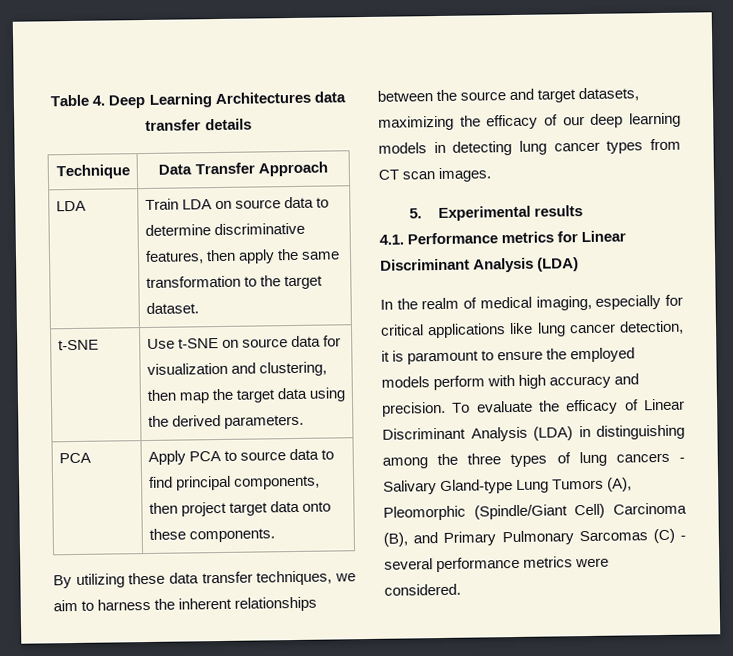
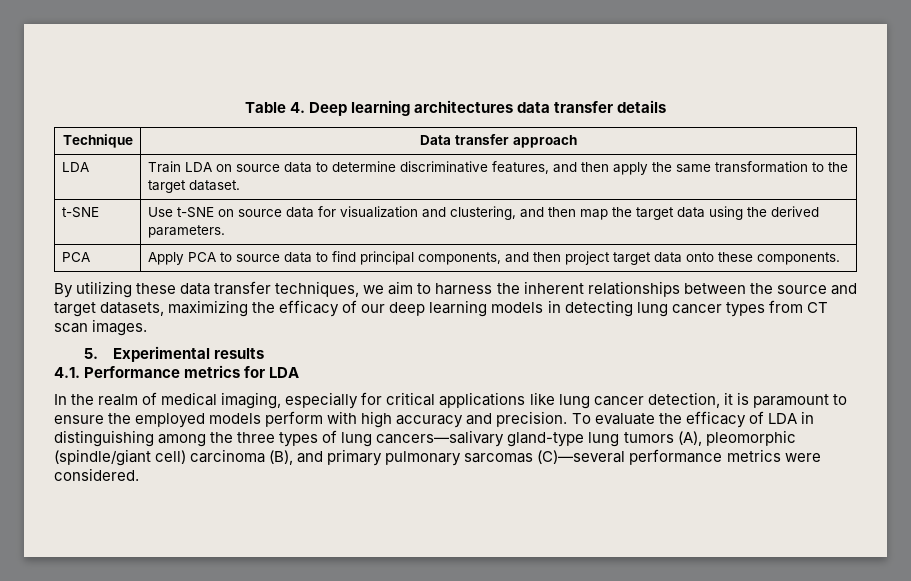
- Table 4. Deep Learning Architectures data transfer details
+ Table 4. Deep learning architectures data transfer details
- Technique | Data Transfer Approach
+ Technique | Data transfer approach
- LDA | Train LDA on source data to determine discriminative features, then apply the same transformation to the target dataset.
+ LDA | Train LDA on source data to determine discriminative features, and then apply the same transformation to the target dataset.
- t-SNE | Use t-SNE on source data for visualization and clustering, then map the target data using the derived parameters.
+ t-SNE | Use t-SNE on source data for visualization and clustering, and then map the target data using the derived parameters.
- PCA | Apply PCA to source data to find principal components, then project target data onto these components.
+ PCA | Apply PCA to source data to find principal components, and then project target data onto these components.
- 4.1. Performance metrics for Linear Discriminant Analysis (LDA)
+ 4.1. Performance metrics for LDA
- To evaluate the efficacy of Linear Discriminant Analysis (LDA) in distinguishing among the three types of lung cancers - Salivary Gland-type Lung Tumors (A), Pleomorphic (Spindle/Giant Cell) Carcinoma (B), and Primary Pulmonary Sarcomas (C) - several performance metrics were considered.
+ To evaluate the efficacy of LDA in distinguishing among the three types of lung cancers—salivary gland-type lung tumors (A), pleomorphic (spindle/giant cell) carcinoma (B), and primary pulmonary sarcomas (C)—several performance metrics were considered.

